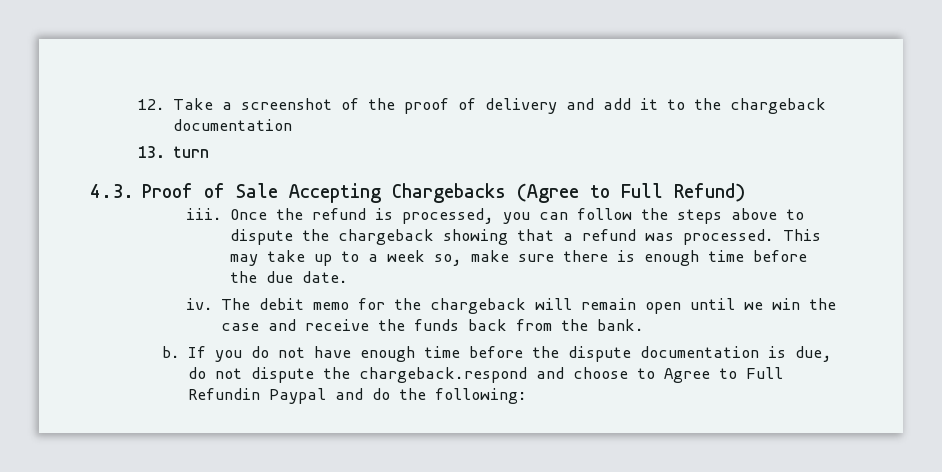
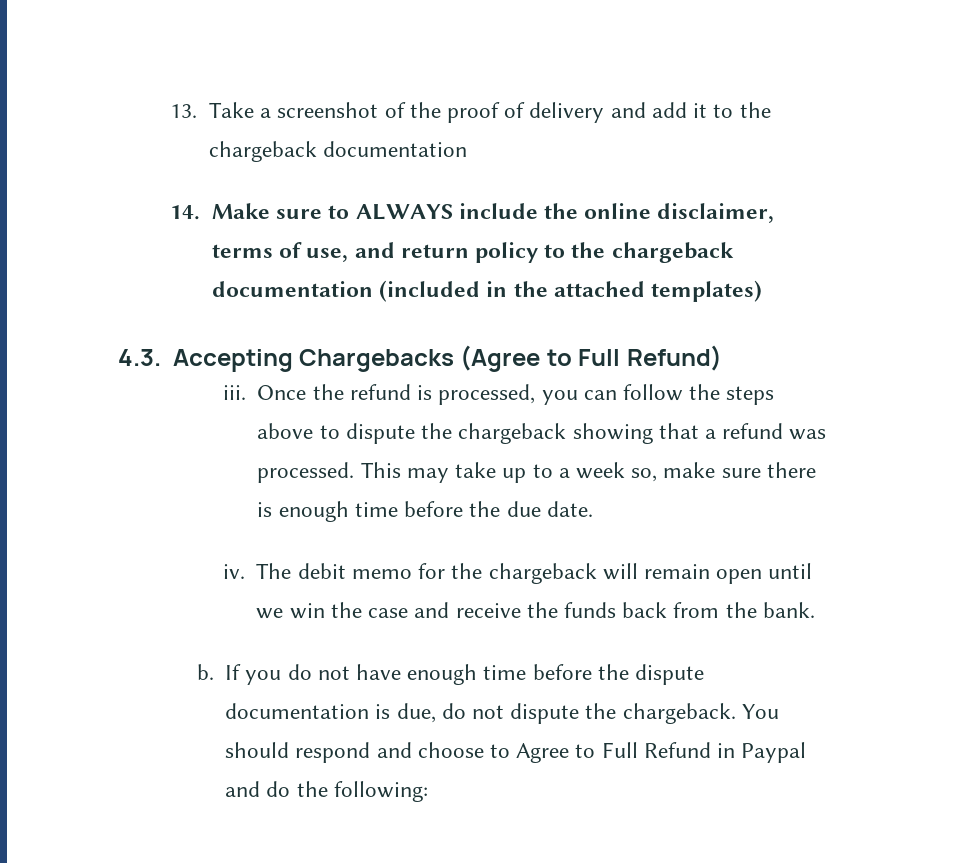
- 12. Take a screenshot of the proof of delivery and add it to the chargeback documentation
+ 13. Take a screenshot of the proof of delivery and add it to the chargeback documentation
- 13. turn
- 4.3. Proof of Sale Accepting Chargebacks (Agree to Full Refund)
+ 14. Make sure to ALWAYS include the online disclaimer, terms of use, and return policy to the chargeback documentation (included in the attached templates)
+ 4.3. Accepting Chargebacks (Agree to Full Refund)
- If you do not have enough time before the dispute documentation is due, do not dispute the chargeback.respond and choose to Agree to Full Refundin Paypal and do the following:
+ If you do not have enough time before the dispute documentation is due, do not dispute the chargeback. You should respond and choose to Agree to Full Refund in Paypal and do the following:

